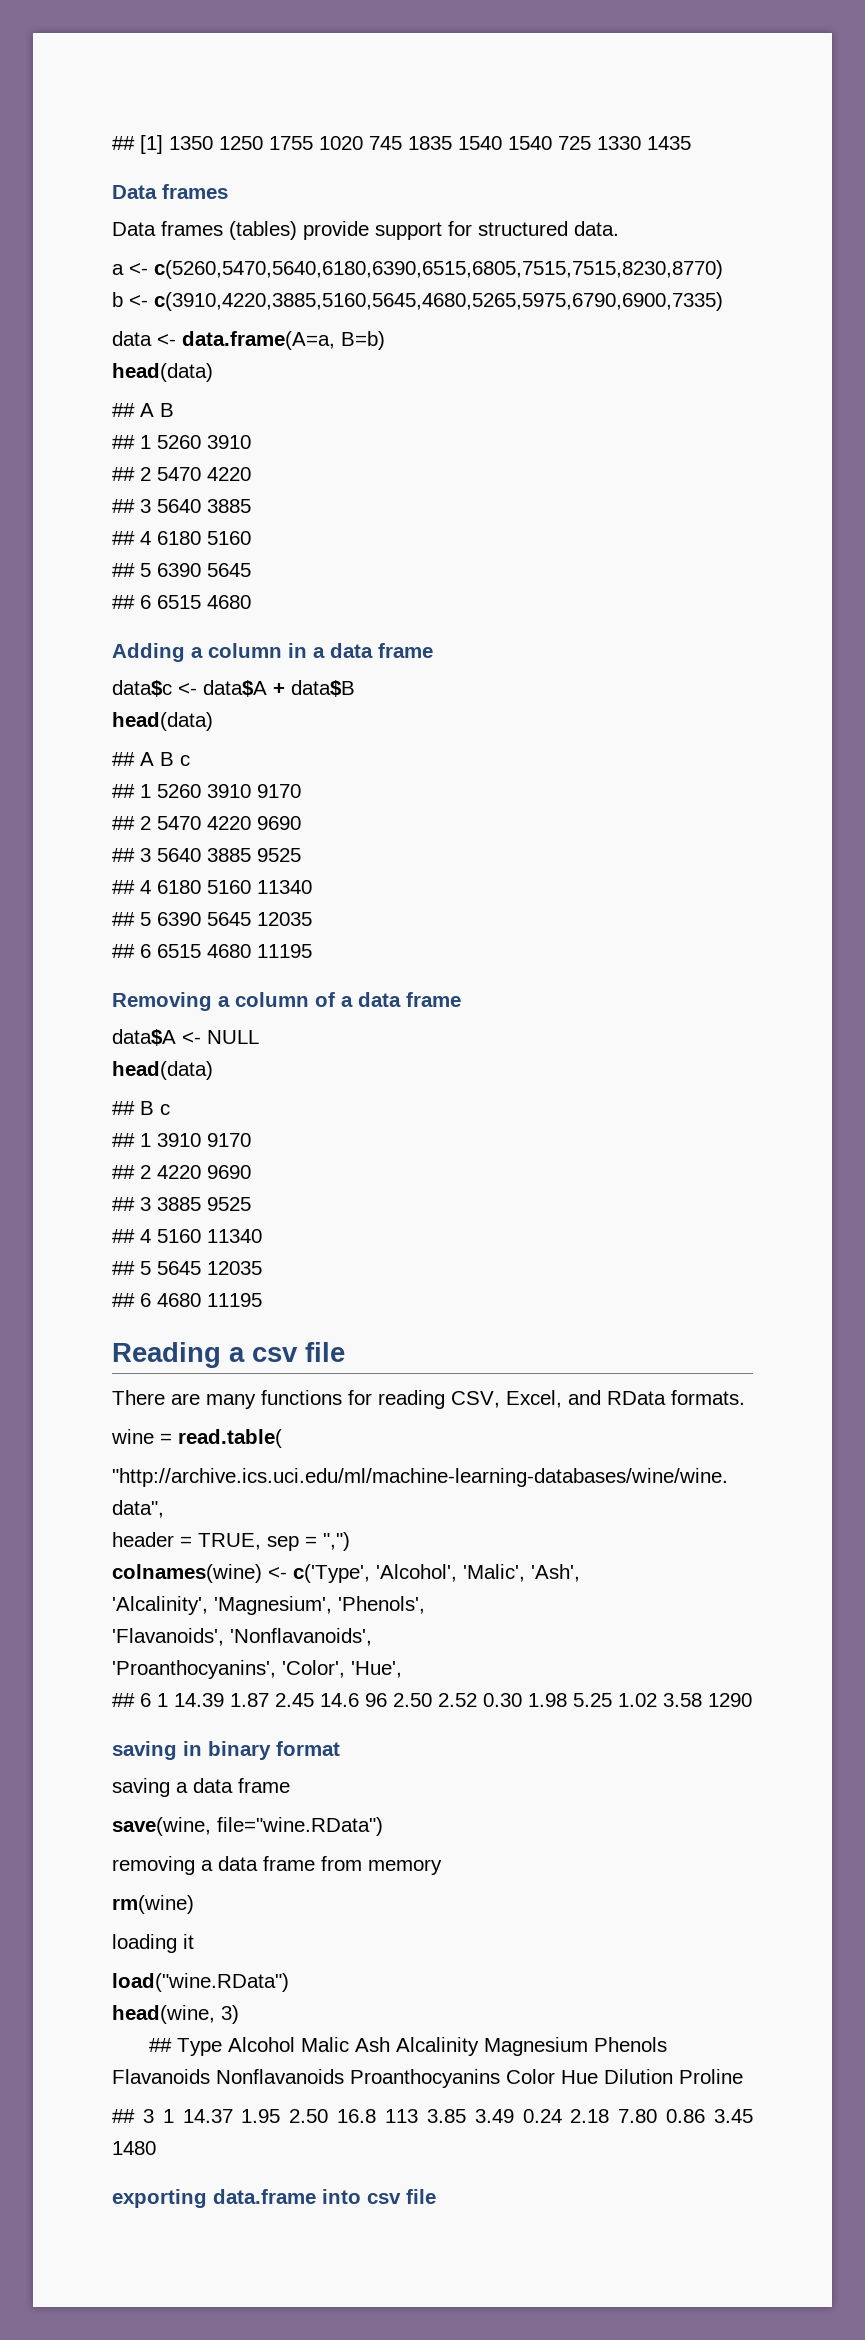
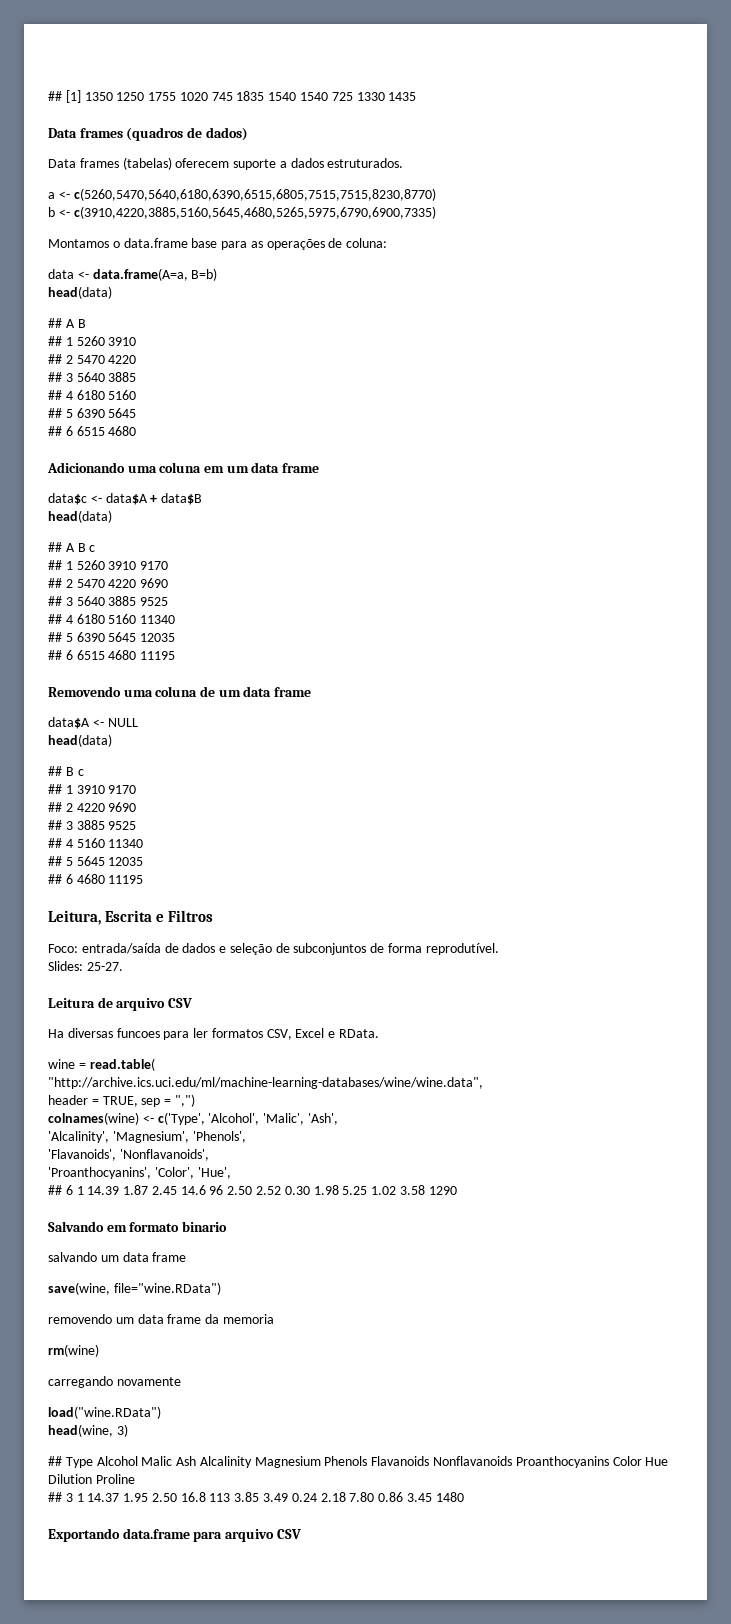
  ## [1] 1350 1250 1755 1020 745 1835 1540 1540 725 1330 1435
- Data frames
- Data frames (tables) provide support for structured data.
+ Data frames (quadros de dados)
+ Data frames (tabelas) oferecem suporte a dados estruturados.
+ Montamos o data.frame base para as operações de coluna:
- Adding a column in a data frame
+ Adicionando uma coluna em um data frame
- Removing a column of a data frame
+ Removendo uma coluna de um data frame
- Reading a csv file
- There are many functions for reading CSV, Excel, and RData formats.
+ Leitura, Escrita e Filtros
+ Foco: entrada/saída de dados e seleção de subconjuntos de forma reprodutível.
+ Slides: 25-27.
+ Leitura de arquivo CSV
+ Ha diversas funcoes para ler formatos CSV, Excel e RData.
- saving in binary format
- saving a data frame
+ Salvando em formato binario
+ salvando um data frame
  save(wine, file="wine.RData")
- removing a data frame from memory
+ removendo um data frame da memoria
- loading it
+ carregando novamente
- exporting data.frame into csv file
+ Exportando data.frame para arquivo CSV

